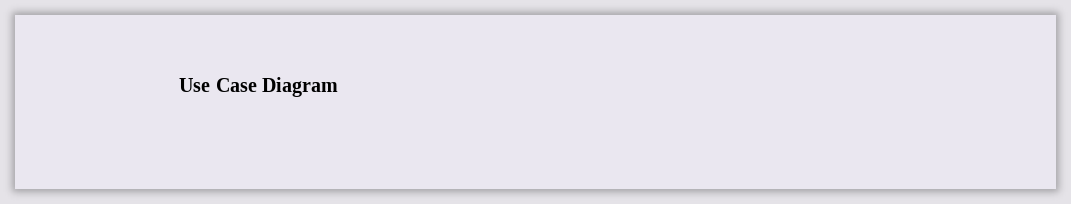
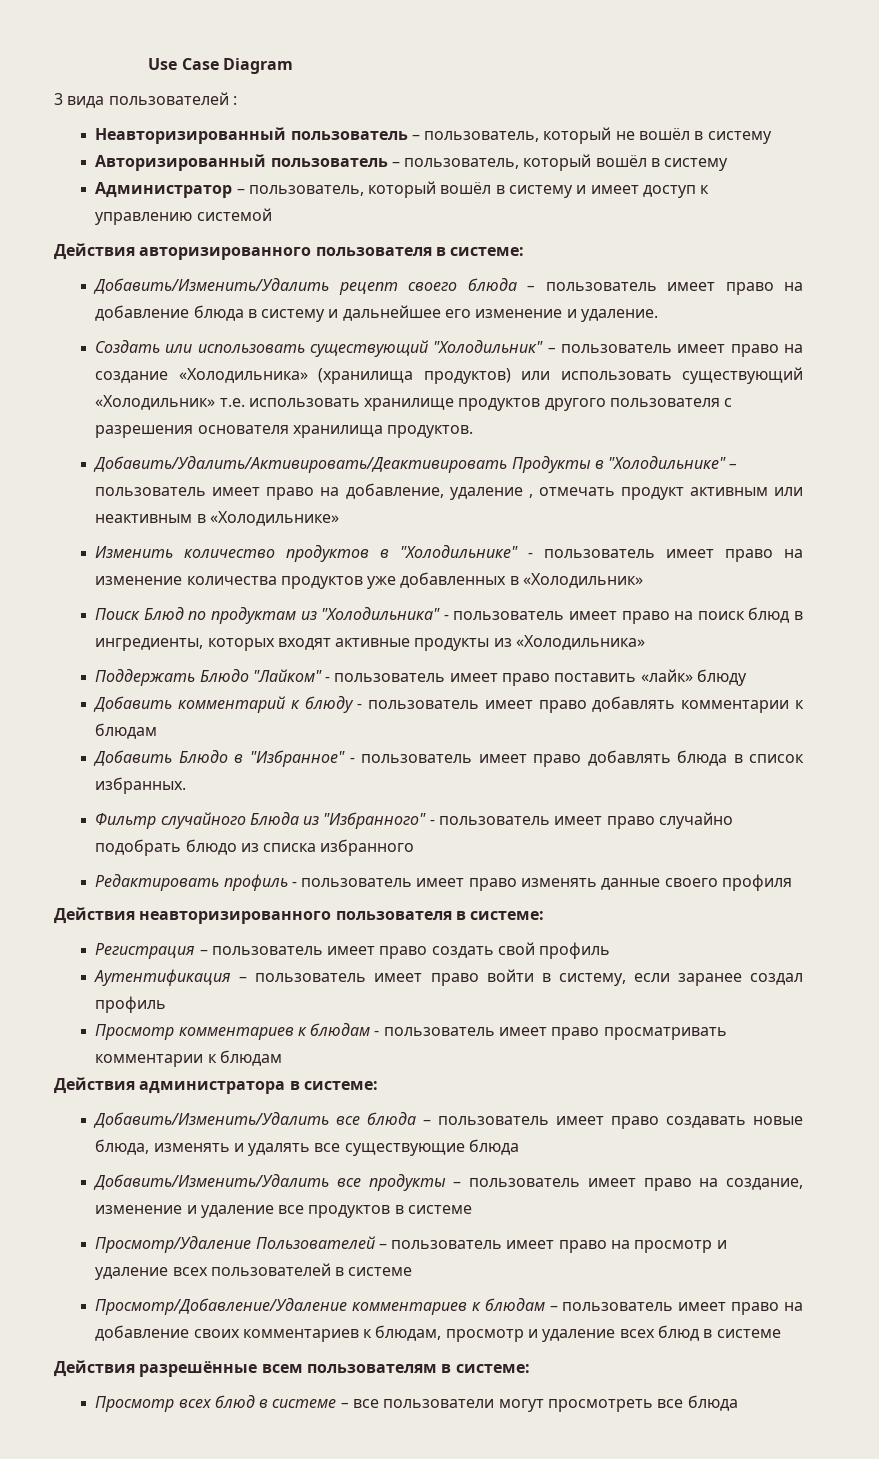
+ 3 вида пользователей :
+ Неавторизированный пользователь – пользователь, который не вошёл в систему
+ Авторизированный пользователь – пользователь, который вошёл в систему
+ Администратор – пользователь, который вошёл в систему и имеет доступ к управлению системой
+ Действия авторизированного пользователя в системе:
+ Добавить/Изменить/Удалить рецепт своего блюда – пользователь имеет право на добавление блюда в систему и дальнейшее его изменение и удаление.
+ Создать или использовать существующий "Холодильник" – пользователь имеет право на создание «Холодильника» (хранилища продуктов) или использовать существующий «Холодильник» т.е. использовать хранилище продуктов другого пользователя с разрешения основателя хранилища продуктов.
+ Добавить/Удалить/Активировать/Деактивировать Продукты в "Холодильнике" – пользователь имеет право на добавление, удаление , отмечать продукт активным или неактивным в «Холодильнике»
+ Изменить количество продуктов в "Холодильнике" - пользователь имеет право на изменение количества продуктов уже добавленных в «Холодильник»
+ Поиск Блюд по продуктам из "Холодильника" - пользователь имеет право на поиск блюд в ингредиенты, которых входят активные продукты из «Холодильника»
+ Поддержать Блюдо "Лайком" - пользователь имеет право поставить «лайк» блюду
+ Добавить комментарий к блюду - пользователь имеет право добавлять комментарии к блюдам
+ Добавить Блюдо в "Избранное" - пользователь имеет право добавлять блюда в список избранных.
+ Фильтр случайного Блюда из "Избранного" - пользователь имеет право случайно подобрать блюдо из списка избранного
+ Редактировать профиль - пользователь имеет право изменять данные своего профиля
+ Действия неавторизированного пользователя в системе:
+ Регистрация – пользователь имеет право создать свой профиль
+ Аутентификация – пользователь имеет право войти в систему, если заранее создал профиль
+ Просмотр комментариев к блюдам - пользователь имеет право просматривать комментарии к блюдам
+ Действия администратора в системе:
+ Добавить/Изменить/Удалить все блюда – пользователь имеет право создавать новые блюда, изменять и удалять все существующие блюда
+ Добавить/Изменить/Удалить все продукты – пользователь имеет право на создание, изменение и удаление все продуктов в системе
+ Просмотр/Удаление Пользователей – пользователь имеет право на просмотр и удаление всех пользователей в системе
+ Просмотр/Добавление/Удаление комментариев к блюдам – пользователь имеет право на добавление своих комментариев к блюдам, просмотр и удаление всех блюд в системе
+ Действия разрешённые всем пользователям в системе:
+ Просмотр всех блюд в системе – все пользователи могут просмотреть все блюда

